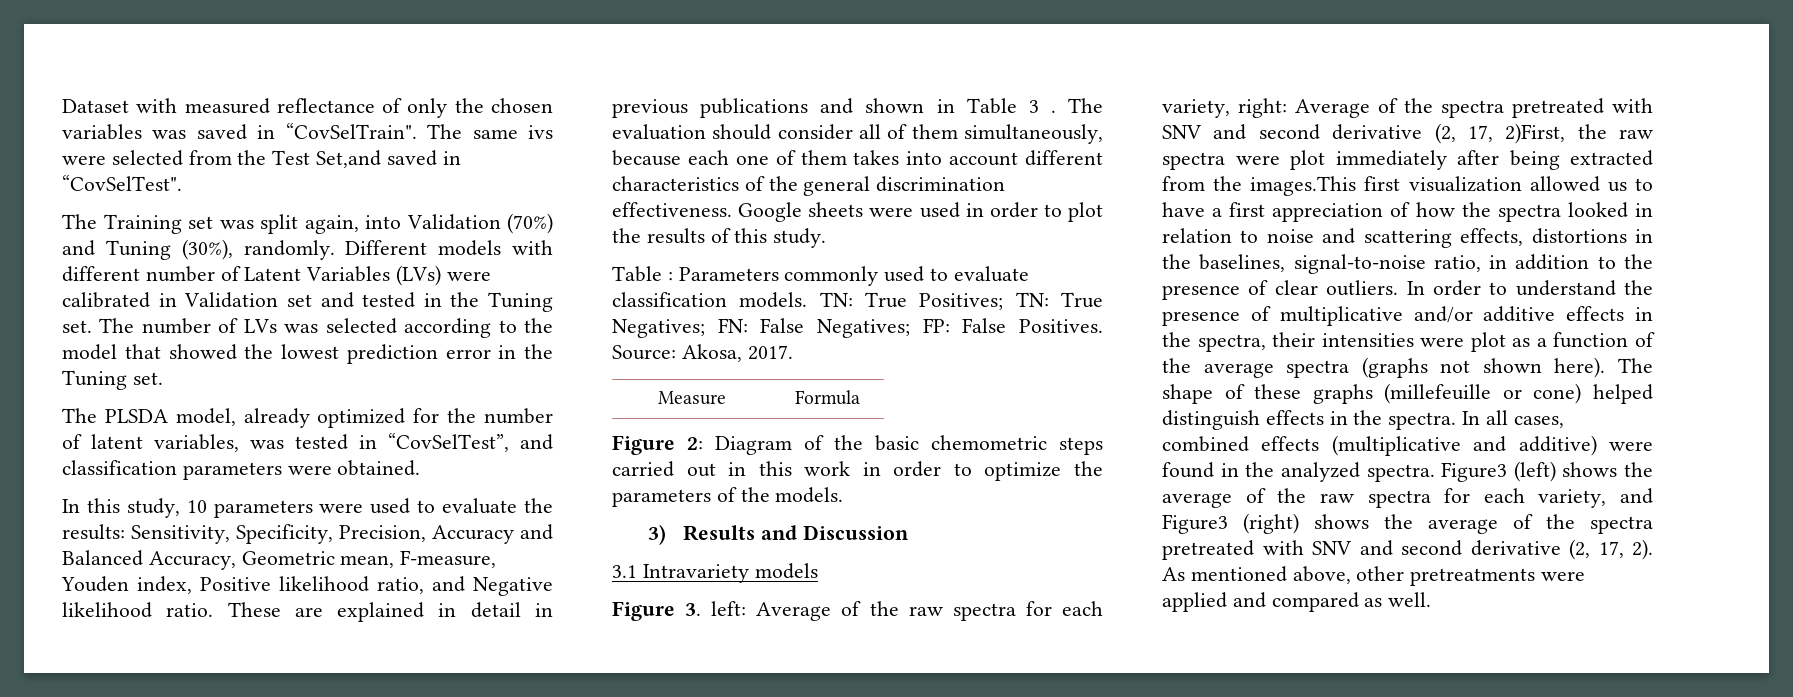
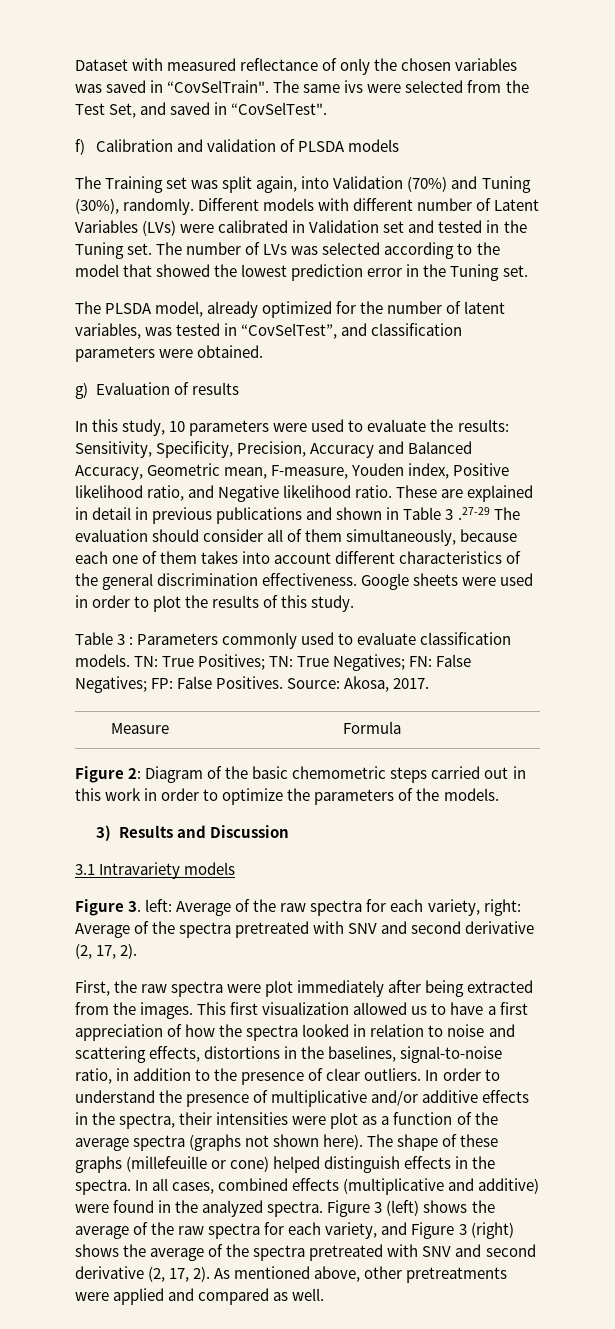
- The same ivs were selected from the Test Set,and saved in “CovSelTest".
+ The same ivs were selected from the Test Set, and saved in “CovSelTest".
+ f) Calibration and validation of PLSDA models
+ g) Evaluation of results
- These are explained in detail in previous publications and shown in Table 3 . The evaluation should consider all of them simultaneously, because each one of them takes into account different characteristics of the general discrimination effectiveness.
+ These are explained in detail in previous publications and shown in Table 3 .27-29 The evaluation should consider all of them simultaneously, because each one of them takes into account different characteristics of the general discrimination effectiveness.
- Table : Parameters commonly used to evaluate classification models.
+ Table 3 : Parameters commonly used to evaluate classification models.
- Average of the spectra pretreated with SNV and second derivative (2, 17, 2)First, the raw spectra were plot immediately after being extracted from the images.This first visualization allowed us to have a first appreciation of how the spectra looked in relation to noise and scattering effects, distortions in the baselines, signal-to-noise ratio, in addition to the presence of clear outliers.
+ Average of the spectra pretreated with SNV and second derivative (2, 17, 2).
+ First, the raw spectra were plot immediately after being extracted from the images. This first visualization allowed us to have a first appreciation of how the spectra looked in relation to noise and scattering effects, distortions in the baselines, signal-to-noise ratio, in addition to the presence of clear outliers.
- Figure3 (left) shows the average of the raw spectra for each variety, and Figure3 (right) shows the average of the spectra pretreated with SNV and second derivative (2, 17, 2).
+ Figure 3 (left) shows the average of the raw spectra for each variety, and Figure 3 (right) shows the average of the spectra pretreated with SNV and second derivative (2, 17, 2).

